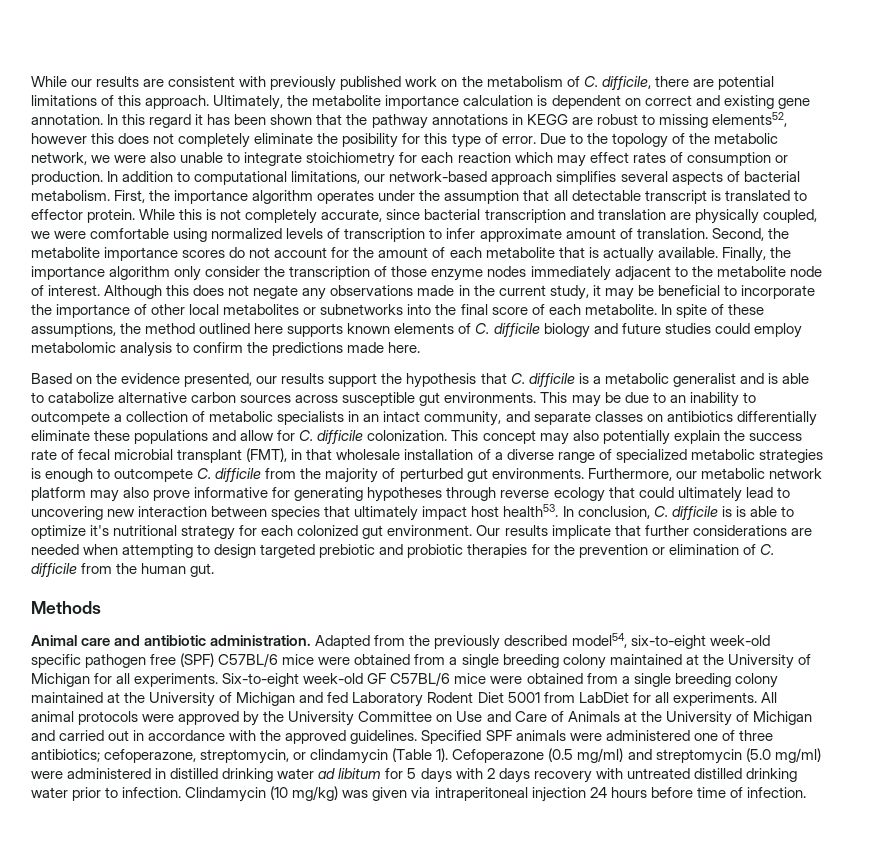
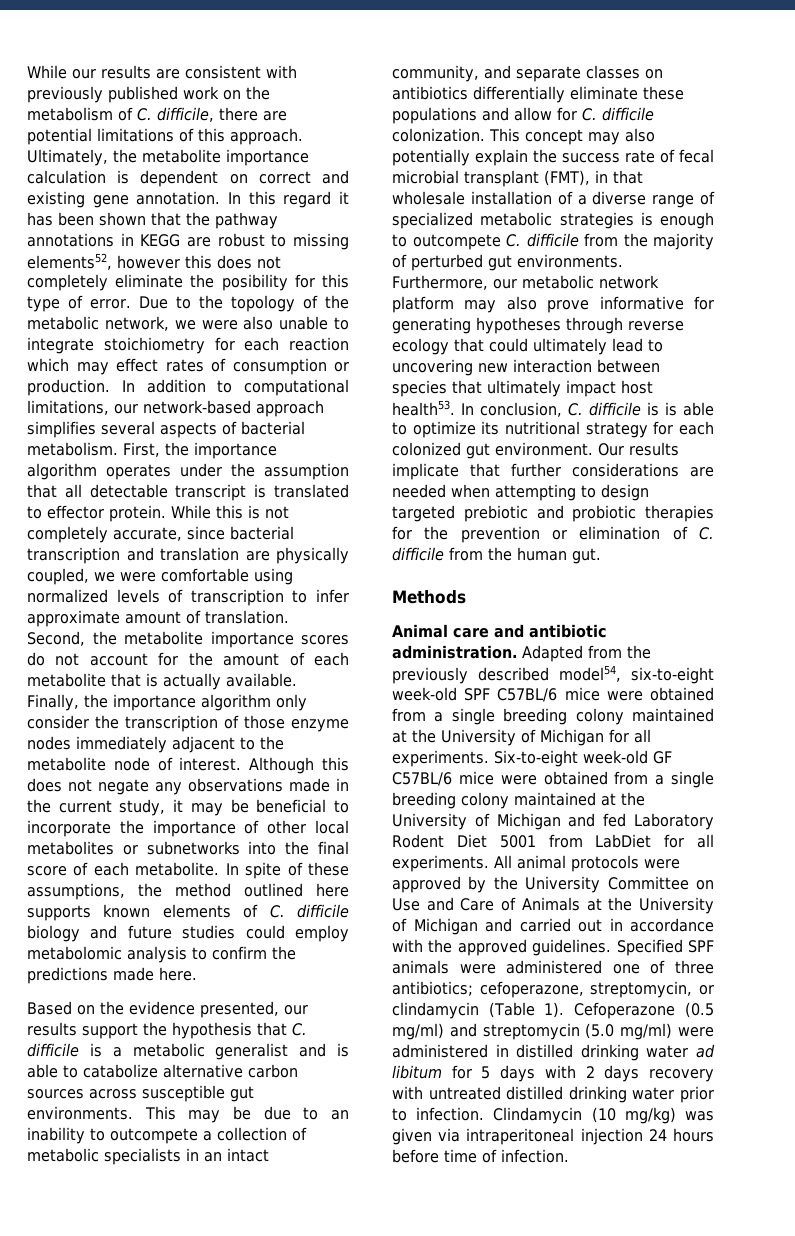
- In conclusion, C. difficile is is able to optimize it's nutritional strategy for each colonized gut environment.
+ In conclusion, C. difficile is is able to optimize its nutritional strategy for each colonized gut environment.
- Adapted from the previously described model54, six-to-eight week-old specific pathogen free (SPF) C57BL/6 mice were obtained from a single breeding colony maintained at the University of Michigan for all experiments.
+ Adapted from the previously described model54, six-to-eight week-old SPF C57BL/6 mice were obtained from a single breeding colony maintained at the University of Michigan for all experiments.

